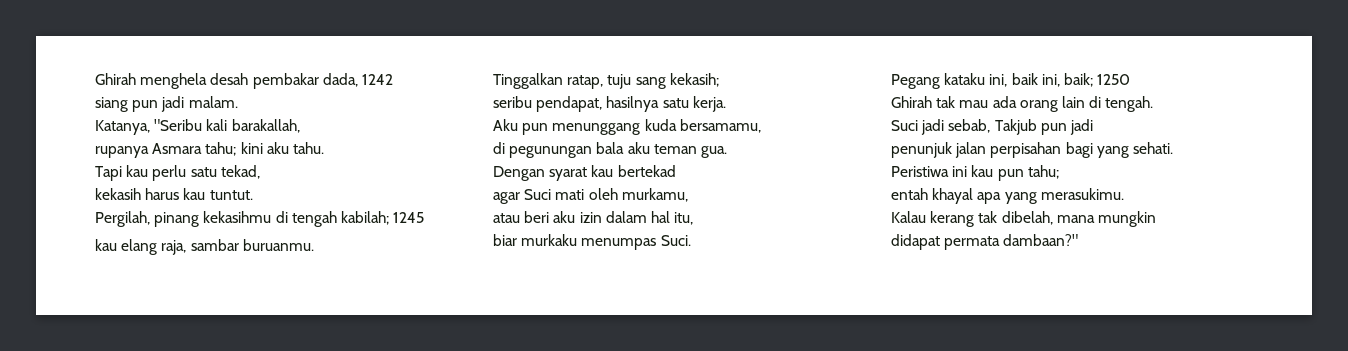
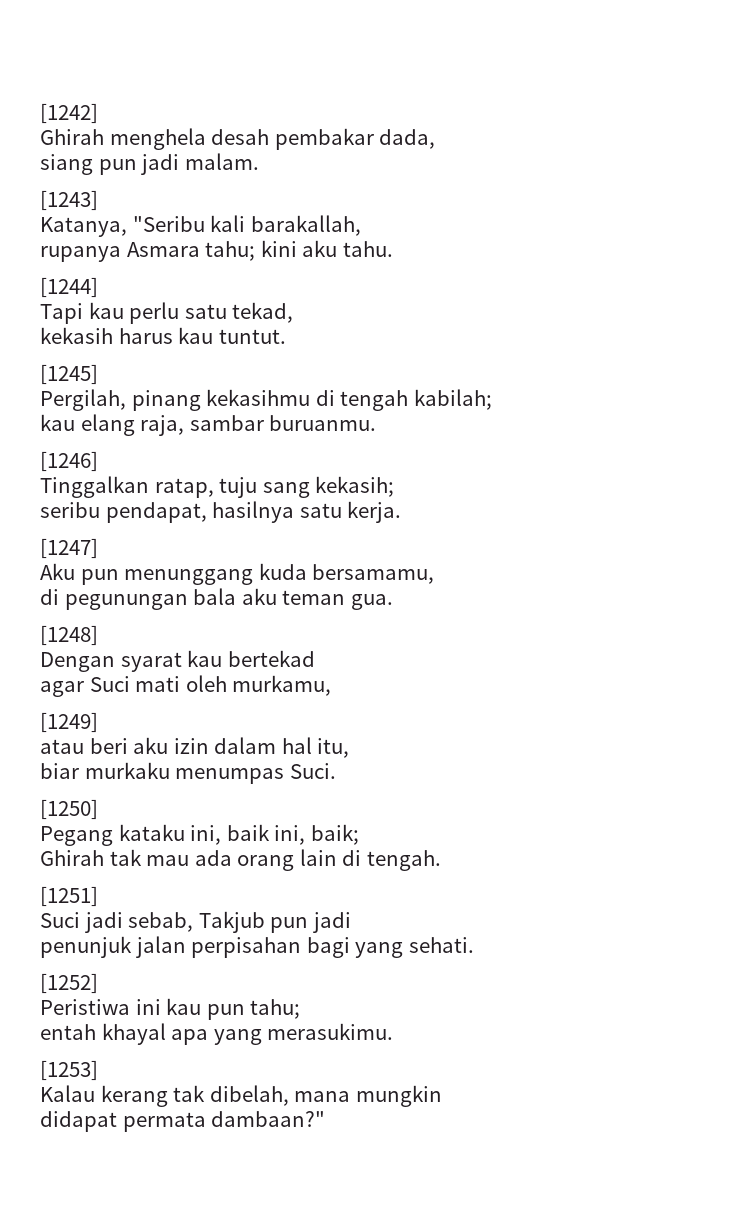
+ [1242]
- Ghirah menghela desah pembakar dada, 1242
+ Ghirah menghela desah pembakar dada,
+ [1243]
+ [1244]
+ [1245]
- Pergilah, pinang kekasihmu di tengah kabilah; 1245
+ Pergilah, pinang kekasihmu di tengah kabilah;
+ [1246]
+ [1247]
+ [1248]
+ [1249]
+ [1250]
- Pegang kataku ini, baik ini, baik; 1250
+ Pegang kataku ini, baik ini, baik;
+ [1251]
+ [1252]
+ [1253]

